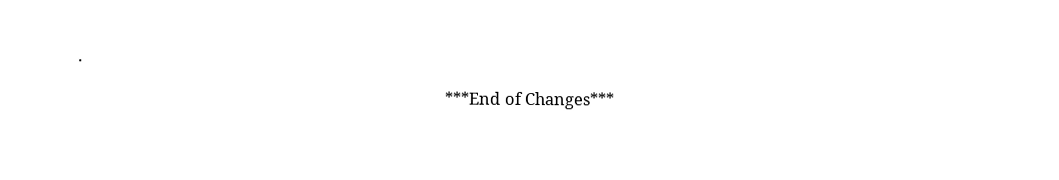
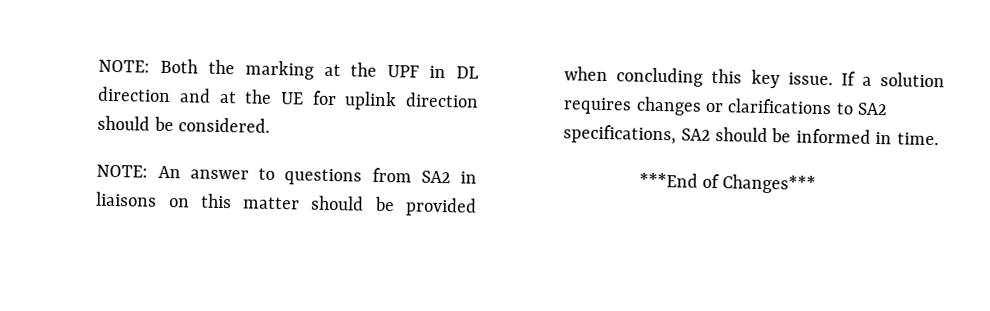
- .
+ NOTE: Both the marking at the UPF in DL direction and at the UE for uplink direction should be considered.
+ NOTE: An answer to questions from SA2 in liaisons on this matter should be provided when concluding this key issue. If a solution requires changes or clarifications to SA2 specifications, SA2 should be informed in time.

